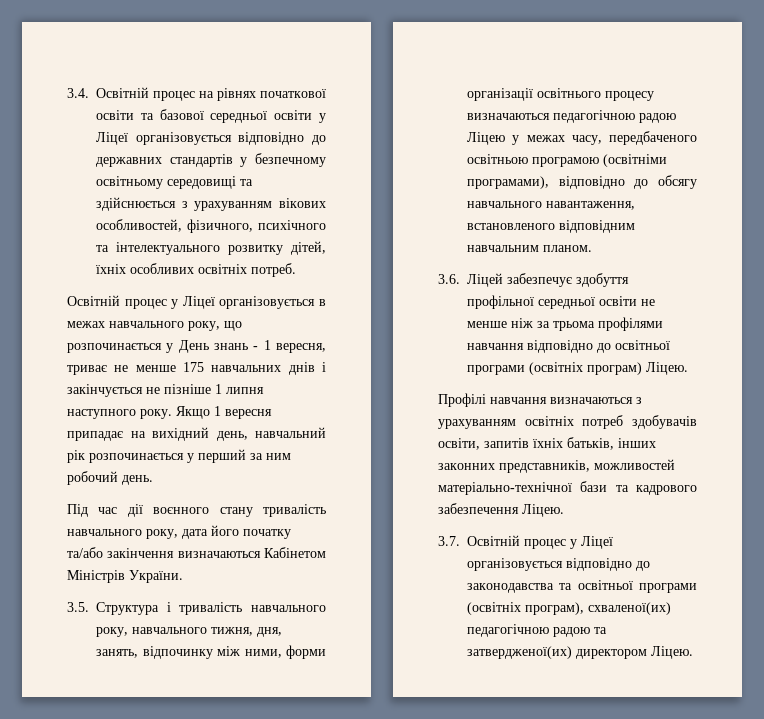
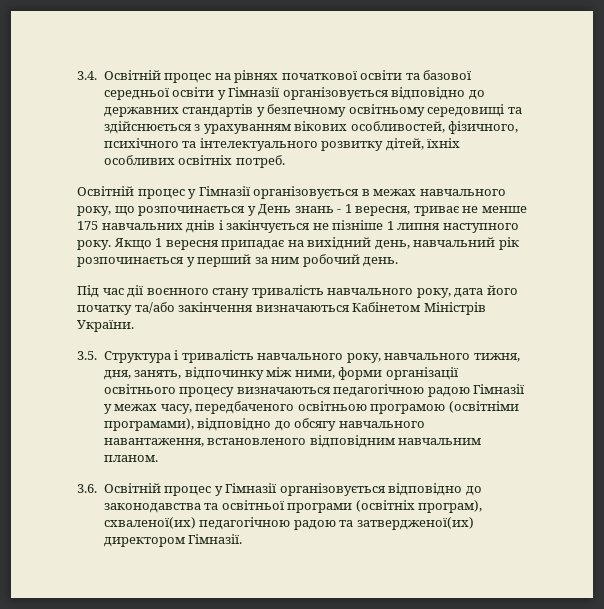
- 3.4. Освітній процес на рівнях початкової освіти та базової середньої освіти у Ліцеї організовується відповідно до державних стандартів у безпечному освітньому середовищі та здійснюється з урахуванням вікових особливостей, фізичного, психічного та інтелектуального розвитку дітей, їхніх особливих освітніх потреб.
+ 3.4. Освітній процес на рівнях початкової освіти та базової середньої освіти у Гімназії організовується відповідно до державних стандартів у безпечному освітньому середовищі та здійснюється з урахуванням вікових особливостей, фізичного, психічного та інтелектуального розвитку дітей, їхніх особливих освітніх потреб.
- Освітній процес у Ліцеї організовується в межах навчального року, що розпочинається у День знань - 1 вересня, триває не менше 175 навчальних днів і закінчується не пізніше 1 липня наступного року.
+ Освітній процес у Гімназії організовується в межах навчального року, що розпочинається у День знань - 1 вересня, триває не менше 175 навчальних днів і закінчується не пізніше 1 липня наступного року.
- 3.5. Структура і тривалість навчального року, навчального тижня, дня, занять, відпочинку між ними, форми організації освітнього процесу визначаються педагогічною радою Ліцею у межах часу, передбаченого освітньою програмою (освітніми програмами), відповідно до обсягу навчального навантаження, встановленого відповідним навчальним планом.
+ 3.5. Структура і тривалість навчального року, навчального тижня, дня, занять, відпочинку між ними, форми організації освітнього процесу визначаються педагогічною радою Гімназії у межах часу, передбаченого освітньою програмою (освітніми програмами), відповідно до обсягу навчального навантаження, встановленого відповідним навчальним планом.
- 3.6. Ліцей забезпечує здобуття профільної середньої освіти не менше ніж за трьома профілями навчання відповідно до освітньої програми (освітніх програм) Ліцею.
- Профілі навчання визначаються з урахуванням освітніх потреб здобувачів освіти, запитів їхніх батьків, інших законних представників, можливостей матеріально-технічної бази та кадрового забезпечення Ліцею.
- 3.7. Освітній процес у Ліцеї організовується відповідно до законодавства та освітньої програми (освітніх програм), схваленої(их) педагогічною радою та затвердженої(их) директором Ліцею.
+ 3.6. Освітній процес у Гімназії організовується відповідно до законодавства та освітньої програми (освітніх програм), схваленої(их) педагогічною радою та затвердженої(их) директором Гімназії.

